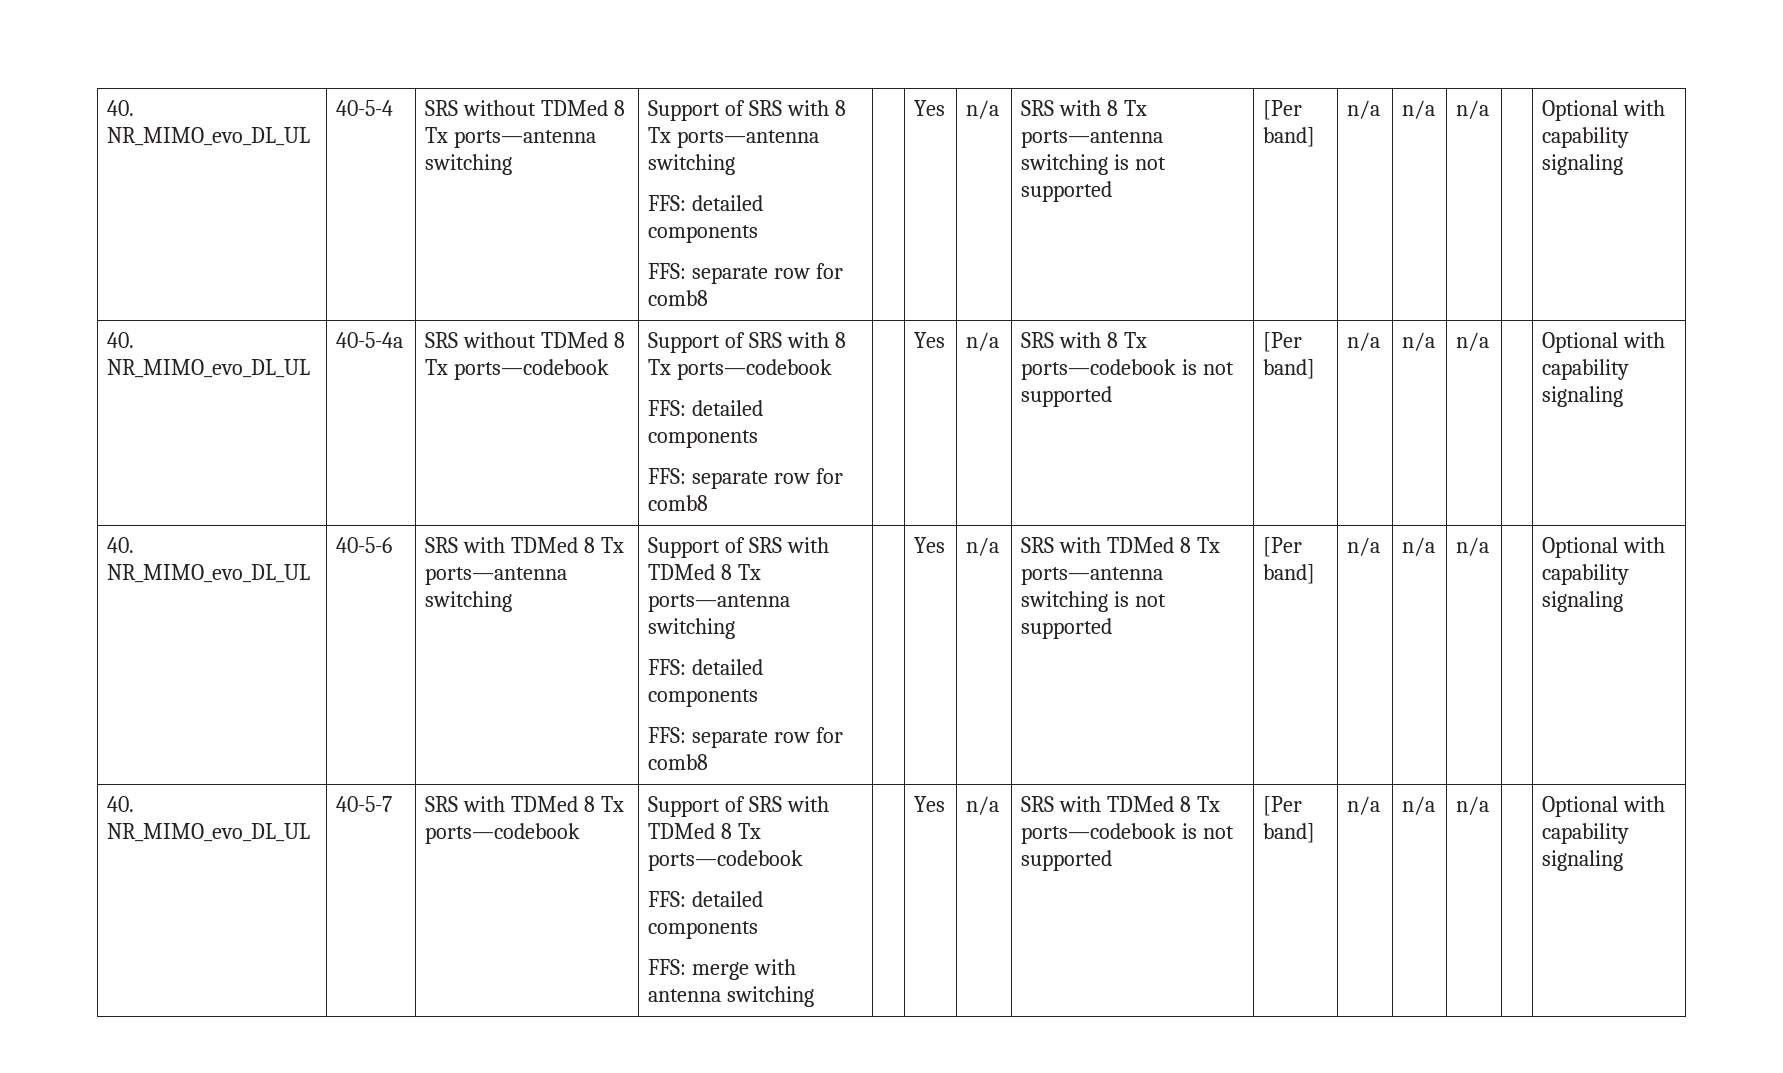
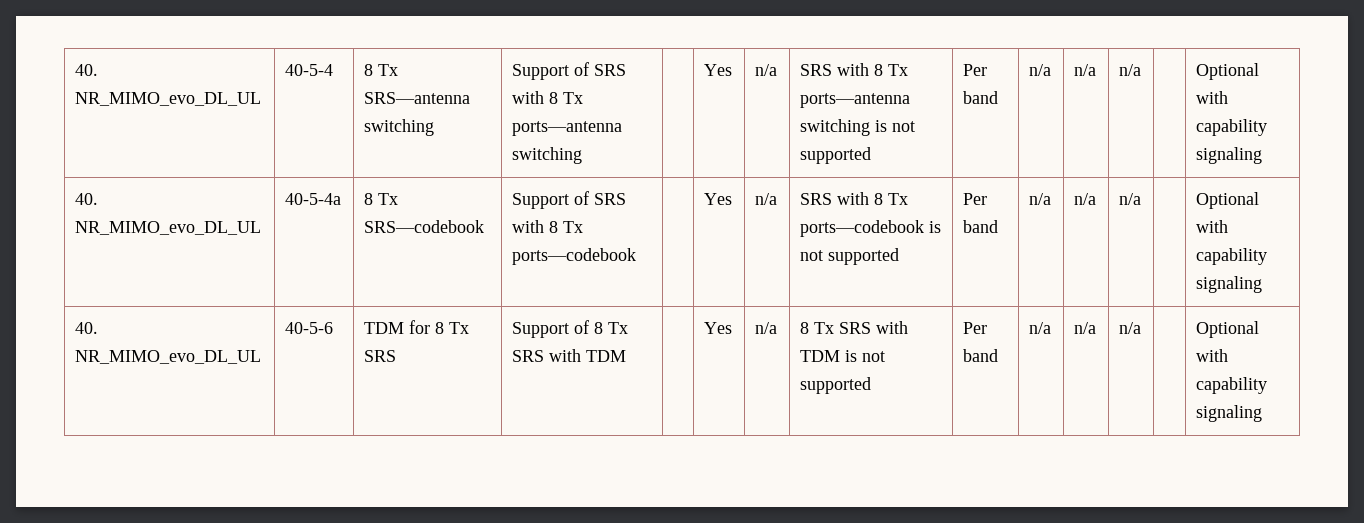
- SRS without TDMed 8 Tx ports—antenna switching
+ 8 Tx SRS—antenna switching
  Support of SRS with 8 Tx ports—antenna switching
- FFS: detailed components
- FFS: separate row for comb8
- SRS with 8 Tx ports—antenna switching is not supported | [Per band]
+ SRS with 8 Tx ports—antenna switching is not supported | Per band
- SRS without TDMed 8 Tx ports—codebook
+ 8 Tx SRS—codebook
  Support of SRS with 8 Tx ports—codebook
- FFS: detailed components
- FFS: separate row for comb8
- SRS with 8 Tx ports—codebook is not supported | [Per band]
+ SRS with 8 Tx ports—codebook is not supported | Per band
- SRS with TDMed 8 Tx ports—antenna switching | Support of SRS with TDMed 8 Tx ports—antenna switching
- FFS: detailed components
- FFS: separate row for comb8 | | Yes | n/a | SRS with TDMed 8 Tx ports—antenna switching is not supported | [Per band] | n/a | n/a | n/a | | Optional with capability signaling
- 40. NR_MIMO_evo_DL_UL | 40-5-7 | SRS with TDMed 8 Tx ports—codebook | Support of SRS with TDMed 8 Tx ports—codebook
- FFS: detailed components
- FFS: merge with antenna switching | | Yes | n/a | SRS with TDMed 8 Tx ports—codebook is not supported | [Per band] | n/a | n/a | n/a | | Optional with capability signaling
+ TDM for 8 Tx SRS | Support of 8 Tx SRS with TDM | | Yes | n/a | 8 Tx SRS with TDM is not supported | Per band | n/a | n/a | n/a | | Optional with capability signaling

